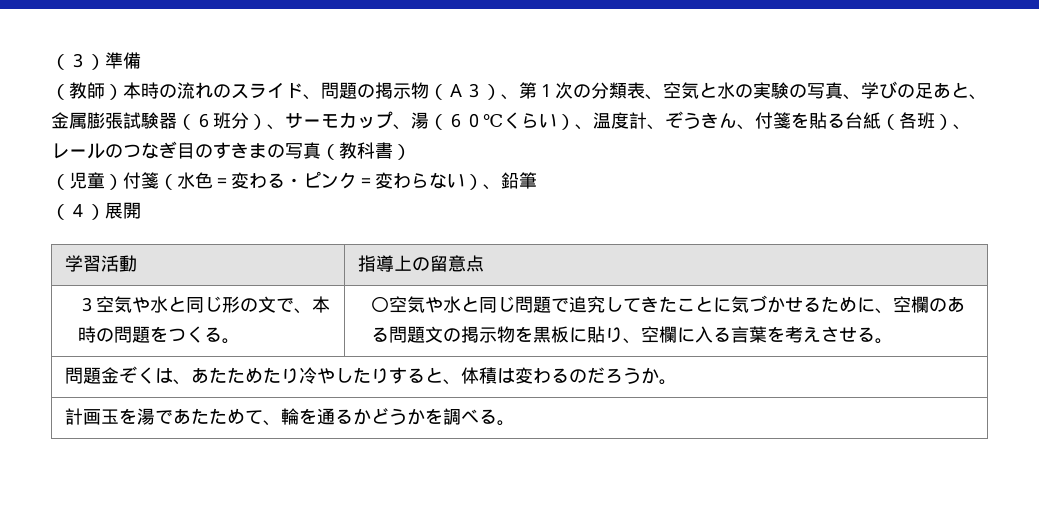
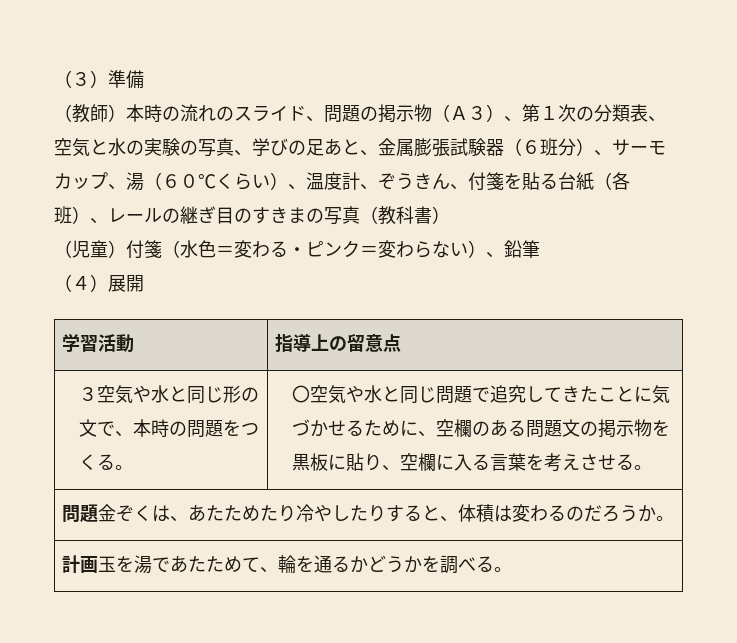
- （教師）本時の流れのスライド、問題の掲示物（Ａ３）、第１次の分類表、空気と水の実験の写真、学びの足あと、金属膨張試験器（６班分）、サーモカップ、湯（６０℃くらい）、温度計、ぞうきん、付箋を貼る台紙（各班）、レールのつなぎ目のすきまの写真（教科書）
+ （教師）本時の流れのスライド、問題の掲示物（Ａ３）、第１次の分類表、空気と水の実験の写真、学びの足あと、金属膨張試験器（６班分）、サーモカップ、湯（６０℃くらい）、温度計、ぞうきん、付箋を貼る台紙（各班）、レールの継ぎ目のすきまの写真（教科書）

